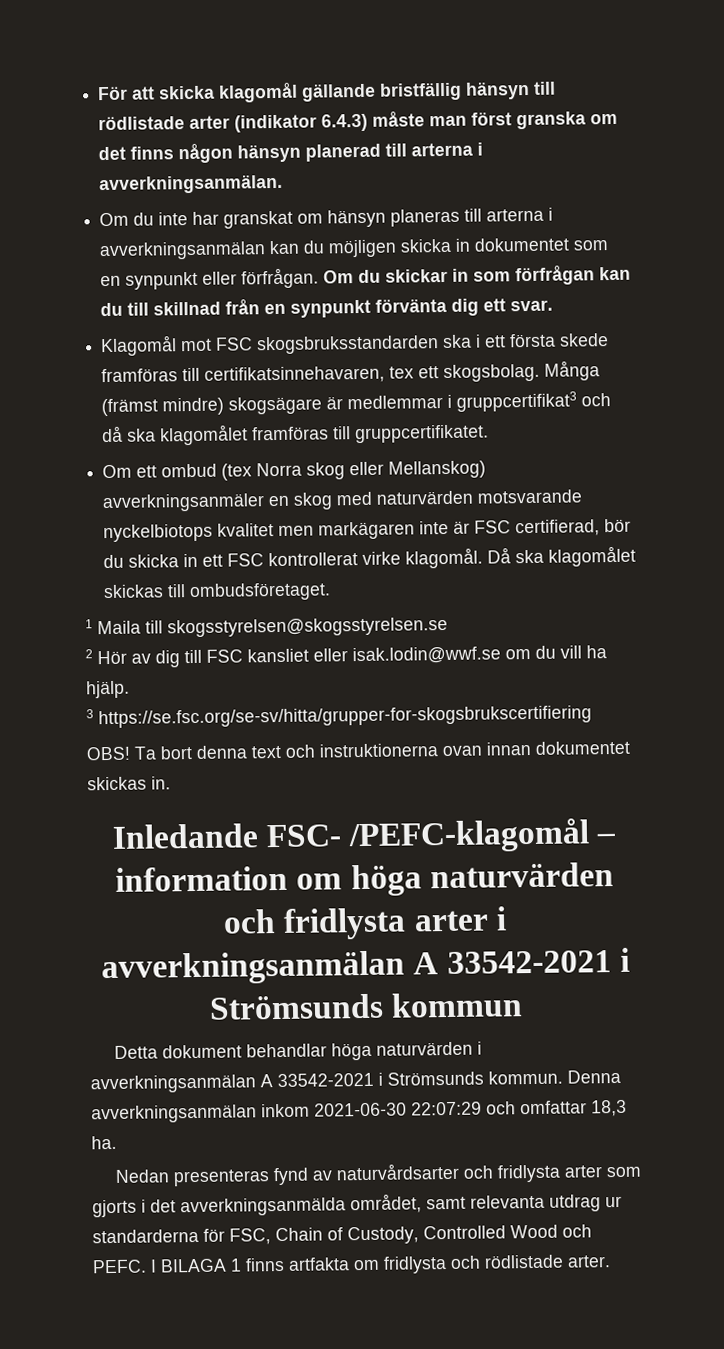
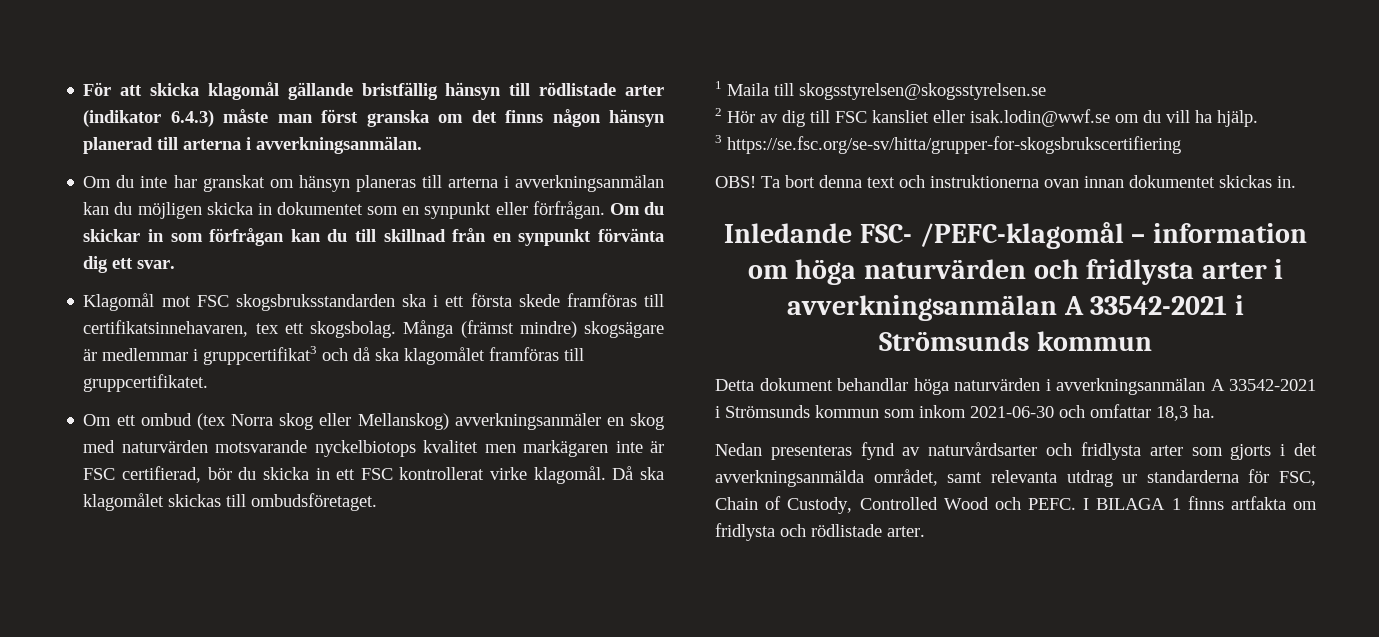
- Detta dokument behandlar höga naturvärden i avverkningsanmälan A 33542-2021 i Strömsunds kommun. Denna avverkningsanmälan inkom 2021-06-30 22:07:29 och omfattar 18,3 ha.
+ Detta dokument behandlar höga naturvärden i avverkningsanmälan A 33542-2021 i Strömsunds kommun som inkom 2021-06-30 och omfattar 18,3 ha.

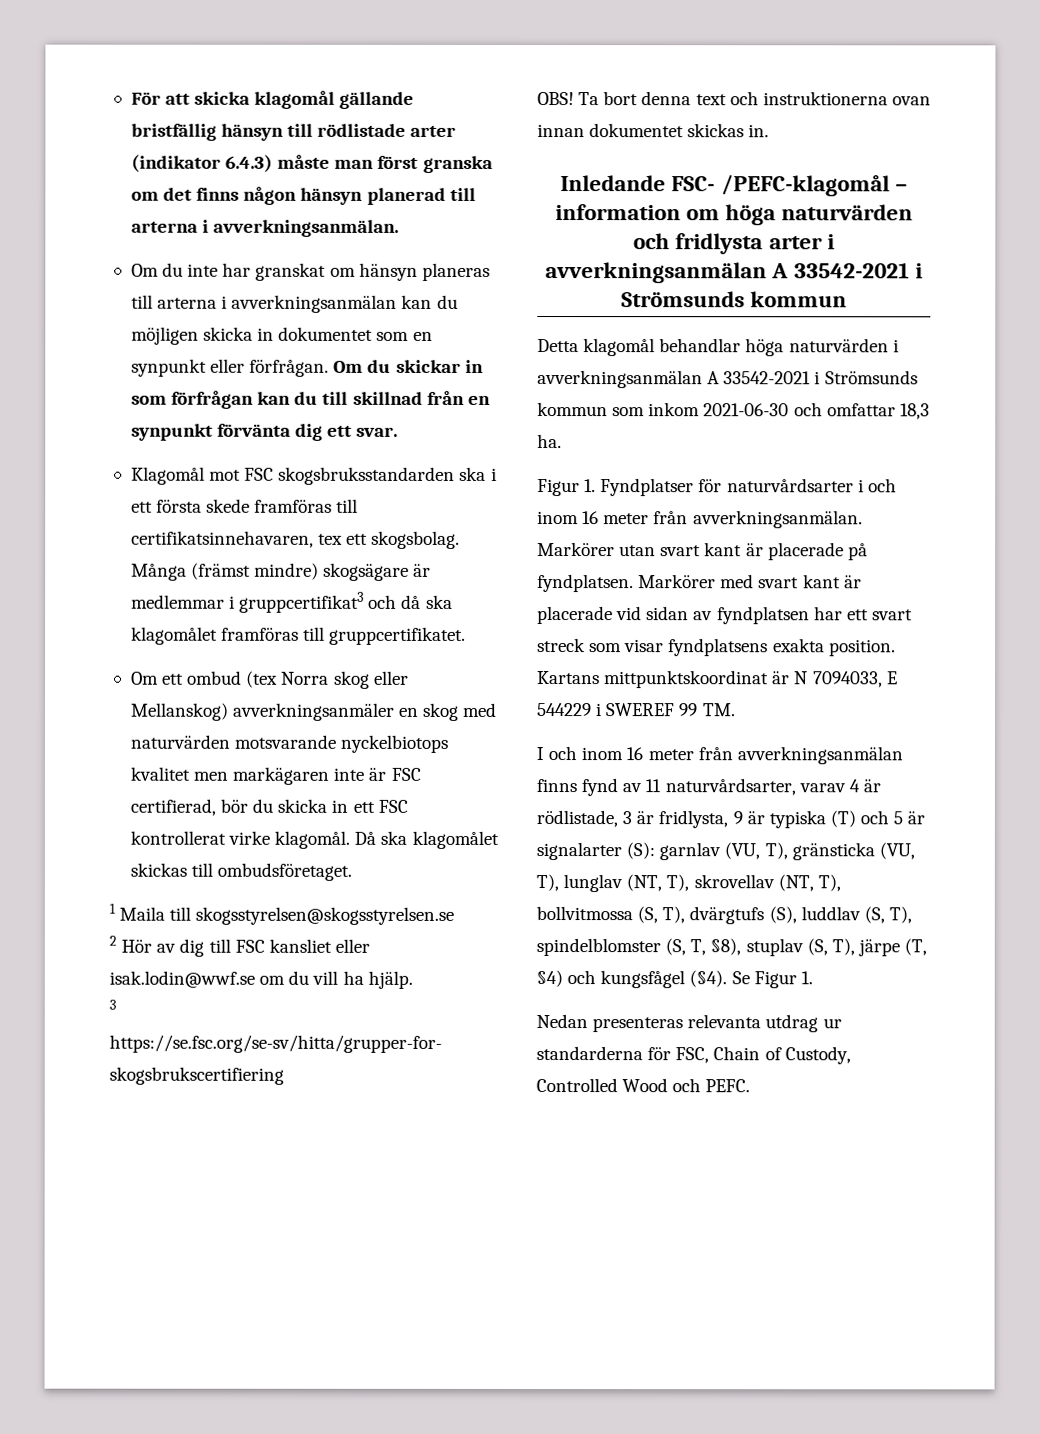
- Detta dokument behandlar höga naturvärden i avverkningsanmälan A 33542-2021 i Strömsunds kommun som inkom 2021-06-30 och omfattar 18,3 ha.
+ Detta klagomål behandlar höga naturvärden i avverkningsanmälan A 33542-2021 i Strömsunds kommun som inkom 2021-06-30 och omfattar 18,3 ha.
- Nedan presenteras fynd av naturvårdsarter och fridlysta arter som gjorts i det avverkningsanmälda området, samt relevanta utdrag ur standarderna för FSC, Chain of Custody, Controlled Wood och PEFC. I BILAGA 1 finns artfakta om fridlysta och rödlistade arter.
+ Figur 1. Fyndplatser för naturvårdsarter i och inom 16 meter från avverkningsanmälan. Markörer utan svart kant är placerade på fyndplatsen. Markörer med svart kant är placerade vid sidan av fyndplatsen har ett svart streck som visar fyndplatsens exakta position. Kartans mittpunktskoordinat är N 7094033, E 544229 i SWEREF 99 TM.
+ I och inom 16 meter från avverkningsanmälan finns fynd av 11 naturvårdsarter, varav 4 är rödlistade, 3 är fridlysta, 9 är typiska (T) och 5 är signalarter (S): garnlav (VU, T), gränsticka (VU, T), lunglav (NT, T), skrovellav (NT, T), bollvitmossa (S, T), dvärgtufs (S), luddlav (S, T), spindelblomster (S, T, §8), stuplav (S, T), järpe (T, §4) och kungsfågel (§4). Se Figur 1.
+ Nedan presenteras relevanta utdrag ur standarderna för FSC, Chain of Custody, Controlled Wood och PEFC.

